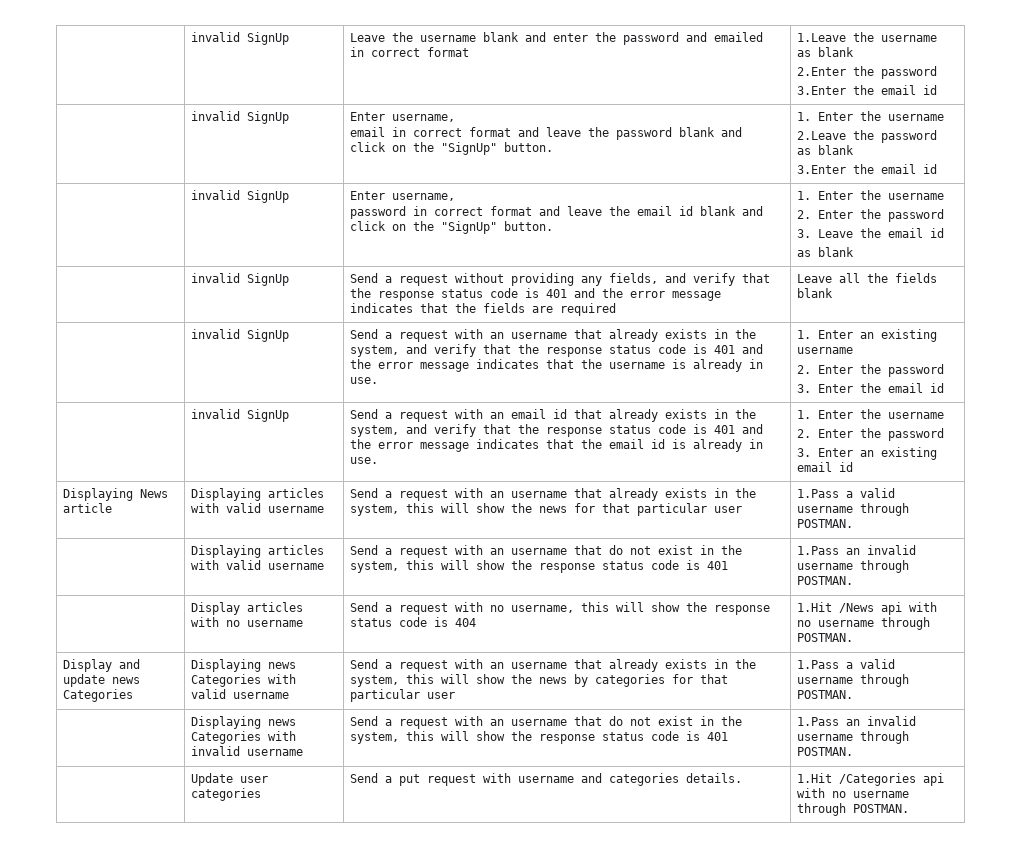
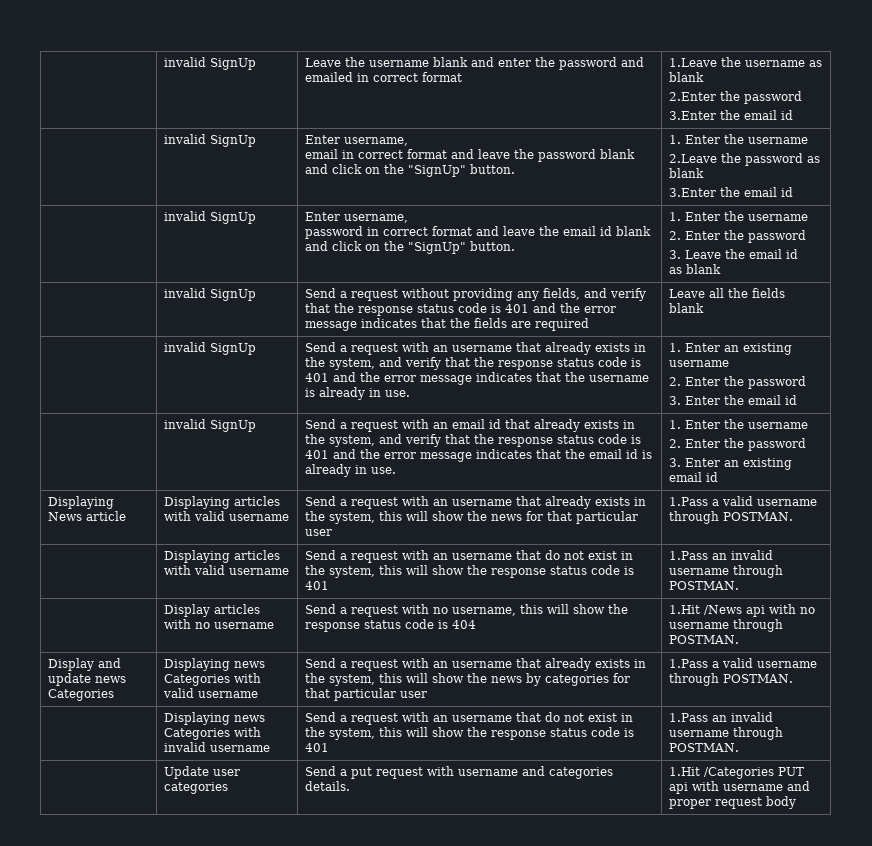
- | Update user categories | Send a put request with username and categories details. | 1.Hit /Categories api with no username through POSTMAN.
+ | Update user categories | Send a put request with username and categories details. | 1.Hit /Categories PUT api with username and proper request body

